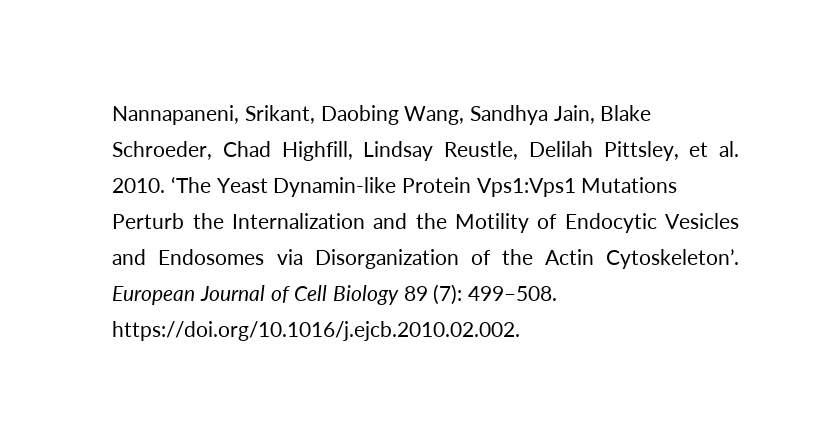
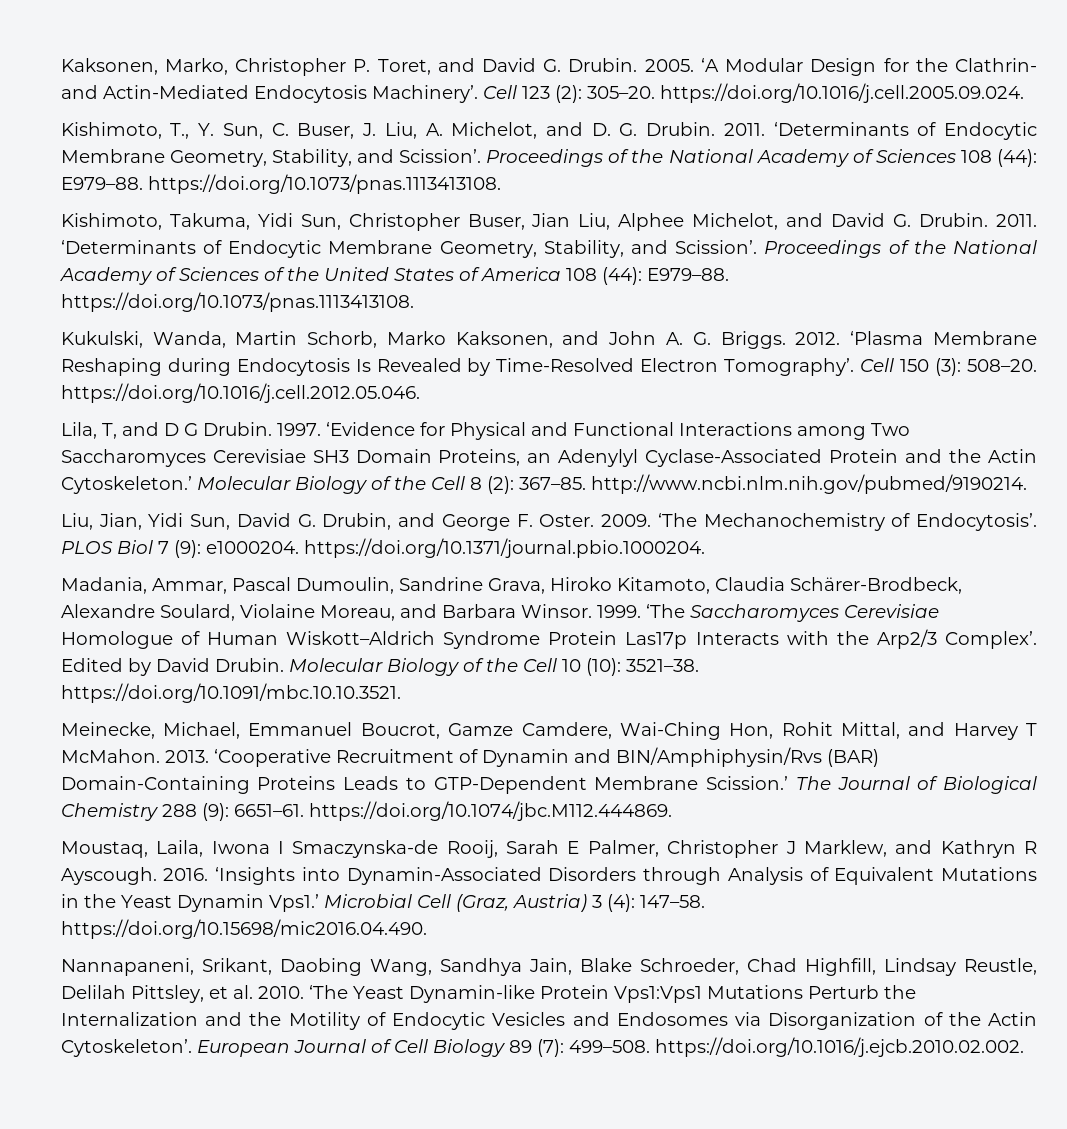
+ Kaksonen, Marko, Christopher P. Toret, and David G. Drubin. 2005. ‘A Modular Design for the Clathrin- and Actin-Mediated Endocytosis Machinery’. Cell 123 (2): 305–20. https://doi.org/10.1016/j.cell.2005.09.024.
+ Kishimoto, T., Y. Sun, C. Buser, J. Liu, A. Michelot, and D. G. Drubin. 2011. ‘Determinants of Endocytic Membrane Geometry, Stability, and Scission’. Proceedings of the National Academy of Sciences 108 (44): E979–88. https://doi.org/10.1073/pnas.1113413108.
+ Kishimoto, Takuma, Yidi Sun, Christopher Buser, Jian Liu, Alphee Michelot, and David G. Drubin. 2011. ‘Determinants of Endocytic Membrane Geometry, Stability, and Scission’. Proceedings of the National Academy of Sciences of the United States of America 108 (44): E979–88. https://doi.org/10.1073/pnas.1113413108.
+ Kukulski, Wanda, Martin Schorb, Marko Kaksonen, and John A. G. Briggs. 2012. ‘Plasma Membrane Reshaping during Endocytosis Is Revealed by Time-Resolved Electron Tomography’. Cell 150 (3): 508–20. https://doi.org/10.1016/j.cell.2012.05.046.
+ Lila, T, and D G Drubin. 1997. ‘Evidence for Physical and Functional Interactions among Two Saccharomyces Cerevisiae SH3 Domain Proteins, an Adenylyl Cyclase-Associated Protein and the Actin Cytoskeleton.’ Molecular Biology of the Cell 8 (2): 367–85. http://www.ncbi.nlm.nih.gov/pubmed/9190214.
+ Liu, Jian, Yidi Sun, David G. Drubin, and George F. Oster. 2009. ‘The Mechanochemistry of Endocytosis’. PLOS Biol 7 (9): e1000204. https://doi.org/10.1371/journal.pbio.1000204.
+ Madania, Ammar, Pascal Dumoulin, Sandrine Grava, Hiroko Kitamoto, Claudia Schärer-Brodbeck, Alexandre Soulard, Violaine Moreau, and Barbara Winsor. 1999. ‘The Saccharomyces Cerevisiae Homologue of Human Wiskott–Aldrich Syndrome Protein Las17p Interacts with the Arp2/3 Complex’. Edited by David Drubin. Molecular Biology of the Cell 10 (10): 3521–38. https://doi.org/10.1091/mbc.10.10.3521.
+ Meinecke, Michael, Emmanuel Boucrot, Gamze Camdere, Wai-Ching Hon, Rohit Mittal, and Harvey T McMahon. 2013. ‘Cooperative Recruitment of Dynamin and BIN/Amphiphysin/Rvs (BAR) Domain-Containing Proteins Leads to GTP-Dependent Membrane Scission.’ The Journal of Biological Chemistry 288 (9): 6651–61. https://doi.org/10.1074/jbc.M112.444869.
+ Moustaq, Laila, Iwona I Smaczynska-de Rooij, Sarah E Palmer, Christopher J Marklew, and Kathryn R Ayscough. 2016. ‘Insights into Dynamin-Associated Disorders through Analysis of Equivalent Mutations in the Yeast Dynamin Vps1.’ Microbial Cell (Graz, Austria) 3 (4): 147–58. https://doi.org/10.15698/mic2016.04.490.

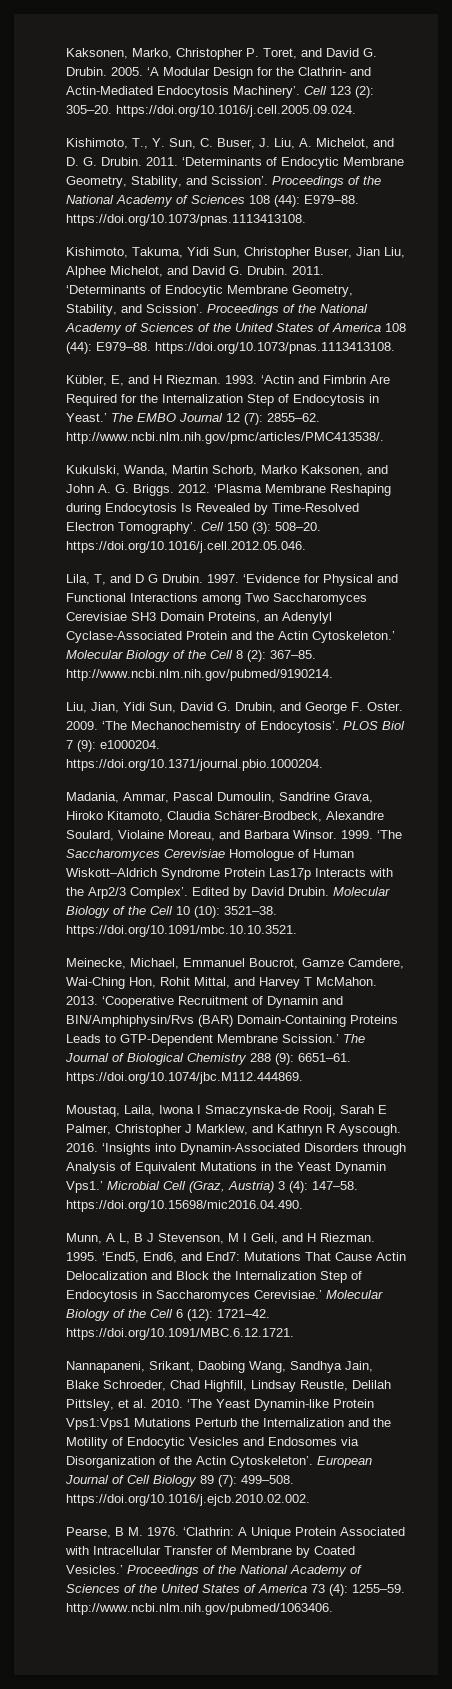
+ Kübler, E, and H Riezman. 1993. ‘Actin and Fimbrin Are Required for the Internalization Step of Endocytosis in Yeast.’ The EMBO Journal 12 (7): 2855–62. http://www.ncbi.nlm.nih.gov/pmc/articles/PMC413538/.
+ Munn, A L, B J Stevenson, M I Geli, and H Riezman. 1995. ‘End5, End6, and End7: Mutations That Cause Actin Delocalization and Block the Internalization Step of Endocytosis in Saccharomyces Cerevisiae.’ Molecular Biology of the Cell 6 (12): 1721–42. https://doi.org/10.1091/MBC.6.12.1721.
+ Pearse, B M. 1976. ‘Clathrin: A Unique Protein Associated with Intracellular Transfer of Membrane by Coated Vesicles.’ Proceedings of the National Academy of Sciences of the United States of America 73 (4): 1255–59. http://www.ncbi.nlm.nih.gov/pubmed/1063406.

